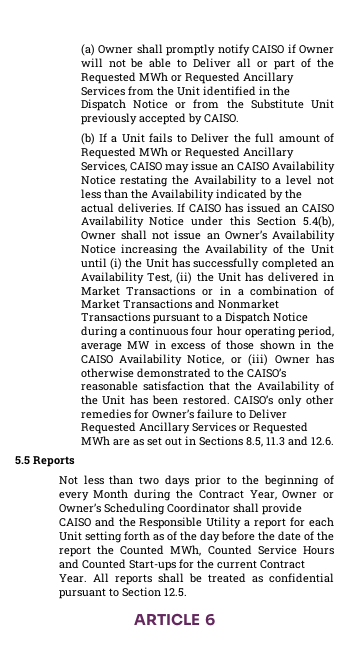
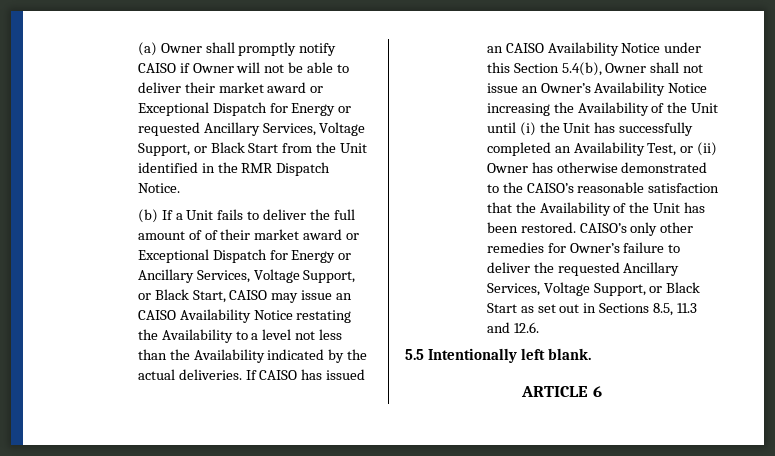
- (a) Owner shall promptly notify CAISO if Owner will not be able to Deliver all or part of the Requested MWh or Requested Ancillary Services from the Unit identified in the Dispatch Notice or from the Substitute Unit previously accepted by CAISO.
+ (a) Owner shall promptly notify CAISO if Owner will not be able to deliver their market award or Exceptional Dispatch for Energy or requested Ancillary Services, Voltage Support, or Black Start from the Unit identified in the RMR Dispatch Notice.
- (b) If a Unit fails to Deliver the full amount of Requested MWh or Requested Ancillary Services, CAISO may issue an CAISO Availability Notice restating the Availability to a level not less than the Availability indicated by the actual deliveries.
+ (b) If a Unit fails to deliver the full amount of of their market award or Exceptional Dispatch for Energy or Ancillary Services, Voltage Support, or Black Start, CAISO may issue an CAISO Availability Notice restating the Availability to a level not less than the Availability indicated by the actual deliveries.
- If CAISO has issued an CAISO Availability Notice under this Section 5.4(b), Owner shall not issue an Owner’s Availability Notice increasing the Availability of the Unit until (i) the Unit has successfully completed an Availability Test, (ii) the Unit has delivered in Market Transactions or in a combination of Market Transactions and Nonmarket Transactions pursuant to a Dispatch Notice during a continuous four hour operating period, average MW in excess of those shown in the CAISO Availability Notice, or (iii) Owner has otherwise demonstrated to the CAISO’s reasonable satisfaction that the Availability of the Unit has been restored.
+ If CAISO has issued an CAISO Availability Notice under this Section 5.4(b), Owner shall not issue an Owner’s Availability Notice increasing the Availability of the Unit until (i) the Unit has successfully completed an Availability Test, or (ii) Owner has otherwise demonstrated to the CAISO’s reasonable satisfaction that the Availability of the Unit has been restored.
- CAISO’s only other remedies for Owner’s failure to Deliver Requested Ancillary Services or Requested MWh are as set out in Sections 8.5, 11.3 and 12.6.
+ CAISO’s only other remedies for Owner’s failure to deliver the requested Ancillary Services, Voltage Support, or Black Start as set out in Sections 8.5, 11.3 and 12.6.
- 5.5 Reports
- Not less than two days prior to the beginning of every Month during the Contract Year, Owner or Owner’s Scheduling Coordinator shall provide CAISO and the Responsible Utility a report for each Unit setting forth as of the day before the date of the report the Counted MWh, Counted Service Hours and Counted Start-ups for the current Contract Year. All reports shall be treated as confidential pursuant to Section 12.5.
+ 5.5 Intentionally left blank.

